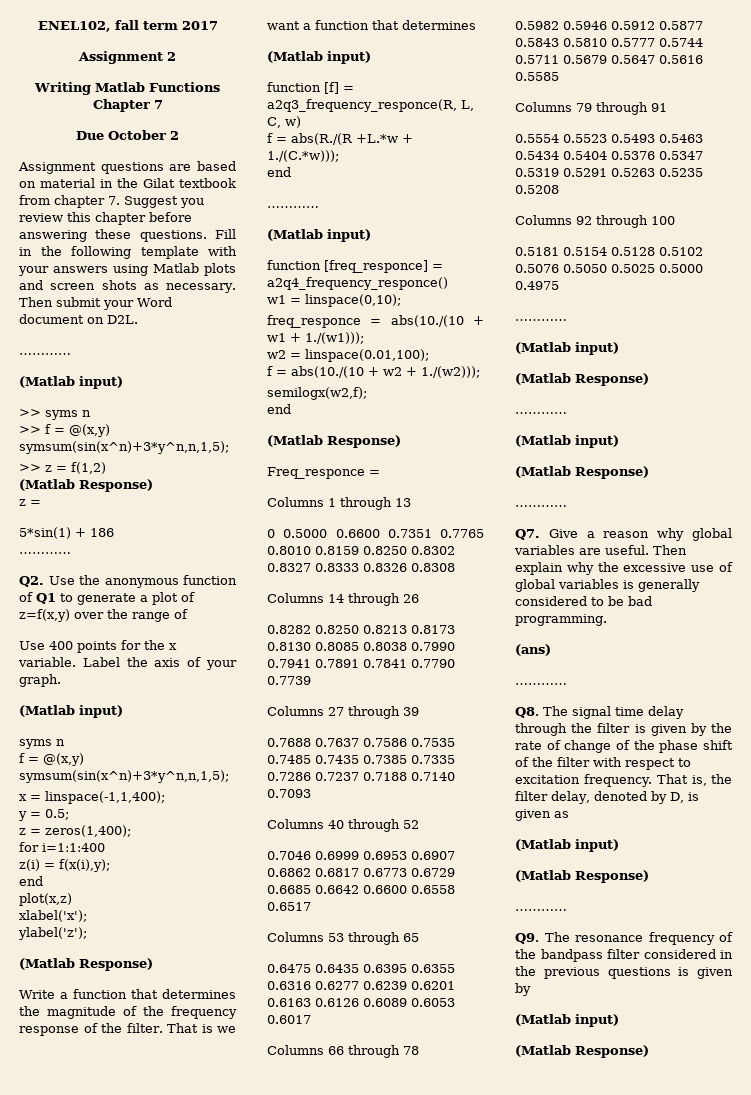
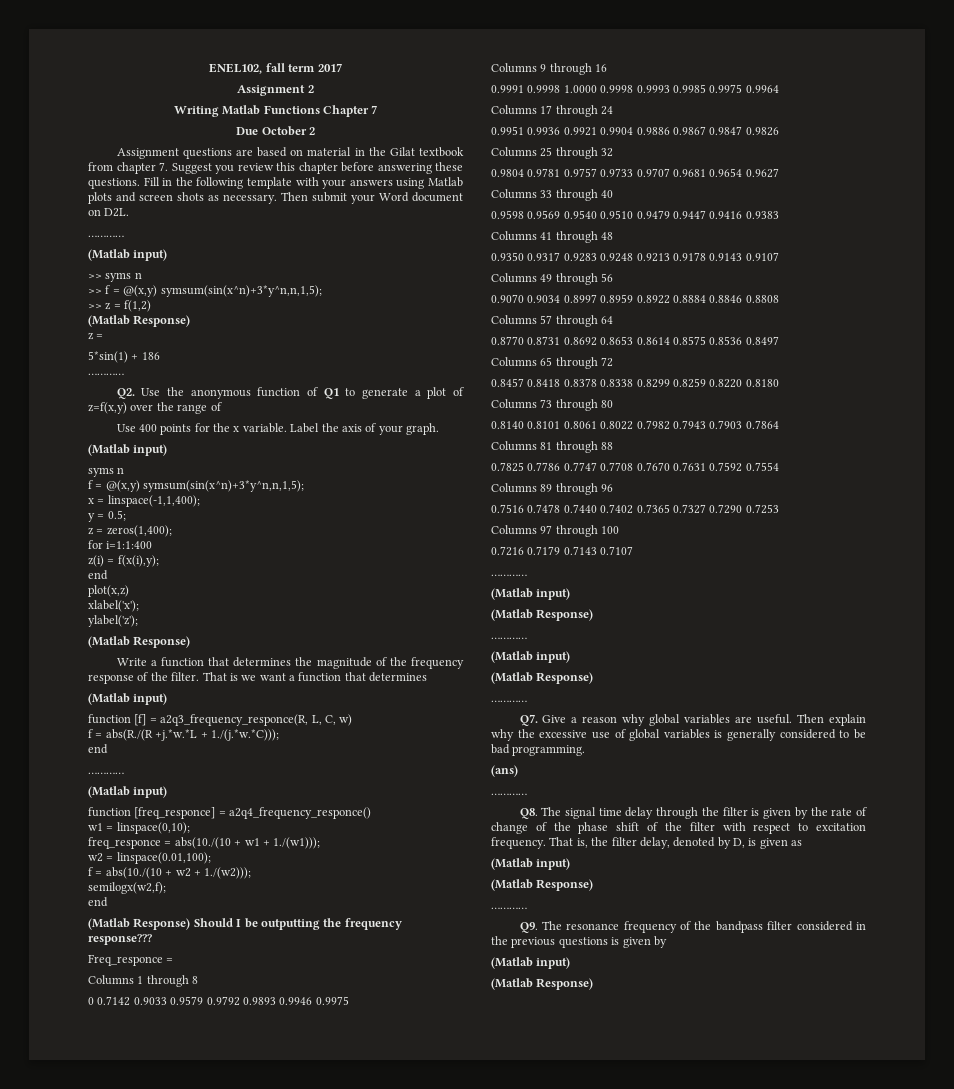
- f = abs(R./(R +L.*w + 1./(C.*w)));
+ f = abs(R./(R +j.*w.*L + 1./(j.*w.*C)));
  semilogx(w2,f);
  end
- (Matlab Response)
+ (Matlab Response) Should I be outputting the frequency response???
- Columns 1 through 13
+ Columns 1 through 8
- 0 0.5000 0.6600 0.7351 0.7765 0.8010 0.8159 0.8250 0.8302 0.8327 0.8333 0.8326 0.8308
- Columns 14 through 26
- 0.8282 0.8250 0.8213 0.8173 0.8130 0.8085 0.8038 0.7990 0.7941 0.7891 0.7841 0.7790 0.7739
- Columns 27 through 39
- 0.7688 0.7637 0.7586 0.7535 0.7485 0.7435 0.7385 0.7335 0.7286 0.7237 0.7188 0.7140 0.7093
- Columns 40 through 52
- 0.7046 0.6999 0.6953 0.6907 0.6862 0.6817 0.6773 0.6729 0.6685 0.6642 0.6600 0.6558 0.6517
- Columns 53 through 65
- 0.6475 0.6435 0.6395 0.6355 0.6316 0.6277 0.6239 0.6201 0.6163 0.6126 0.6089 0.6053 0.6017
- Columns 66 through 78
- 0.5982 0.5946 0.5912 0.5877 0.5843 0.5810 0.5777 0.5744 0.5711 0.5679 0.5647 0.5616 0.5585
- Columns 79 through 91
- 0.5554 0.5523 0.5493 0.5463 0.5434 0.5404 0.5376 0.5347 0.5319 0.5291 0.5263 0.5235 0.5208
- Columns 92 through 100
- 0.5181 0.5154 0.5128 0.5102 0.5076 0.5050 0.5025 0.5000 0.4975
+ 0 0.7142 0.9033 0.9579 0.9792 0.9893 0.9946 0.9975
+ Columns 9 through 16
+ 0.9991 0.9998 1.0000 0.9998 0.9993 0.9985 0.9975 0.9964
+ Columns 17 through 24
+ 0.9951 0.9936 0.9921 0.9904 0.9886 0.9867 0.9847 0.9826
+ Columns 25 through 32
+ 0.9804 0.9781 0.9757 0.9733 0.9707 0.9681 0.9654 0.9627
+ Columns 33 through 40
+ 0.9598 0.9569 0.9540 0.9510 0.9479 0.9447 0.9416 0.9383
+ Columns 41 through 48
+ 0.9350 0.9317 0.9283 0.9248 0.9213 0.9178 0.9143 0.9107
+ Columns 49 through 56
+ 0.9070 0.9034 0.8997 0.8959 0.8922 0.8884 0.8846 0.8808
+ Columns 57 through 64
+ 0.8770 0.8731 0.8692 0.8653 0.8614 0.8575 0.8536 0.8497
+ Columns 65 through 72
+ 0.8457 0.8418 0.8378 0.8338 0.8299 0.8259 0.8220 0.8180
+ Columns 73 through 80
+ 0.8140 0.8101 0.8061 0.8022 0.7982 0.7943 0.7903 0.7864
+ Columns 81 through 88
+ 0.7825 0.7786 0.7747 0.7708 0.7670 0.7631 0.7592 0.7554
+ Columns 89 through 96
+ 0.7516 0.7478 0.7440 0.7402 0.7365 0.7327 0.7290 0.7253
+ Columns 97 through 100
+ 0.7216 0.7179 0.7143 0.7107

